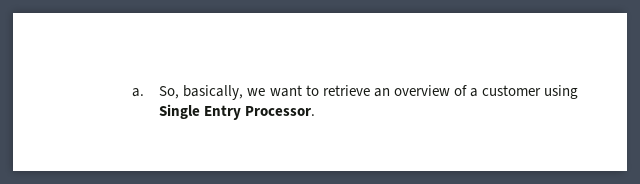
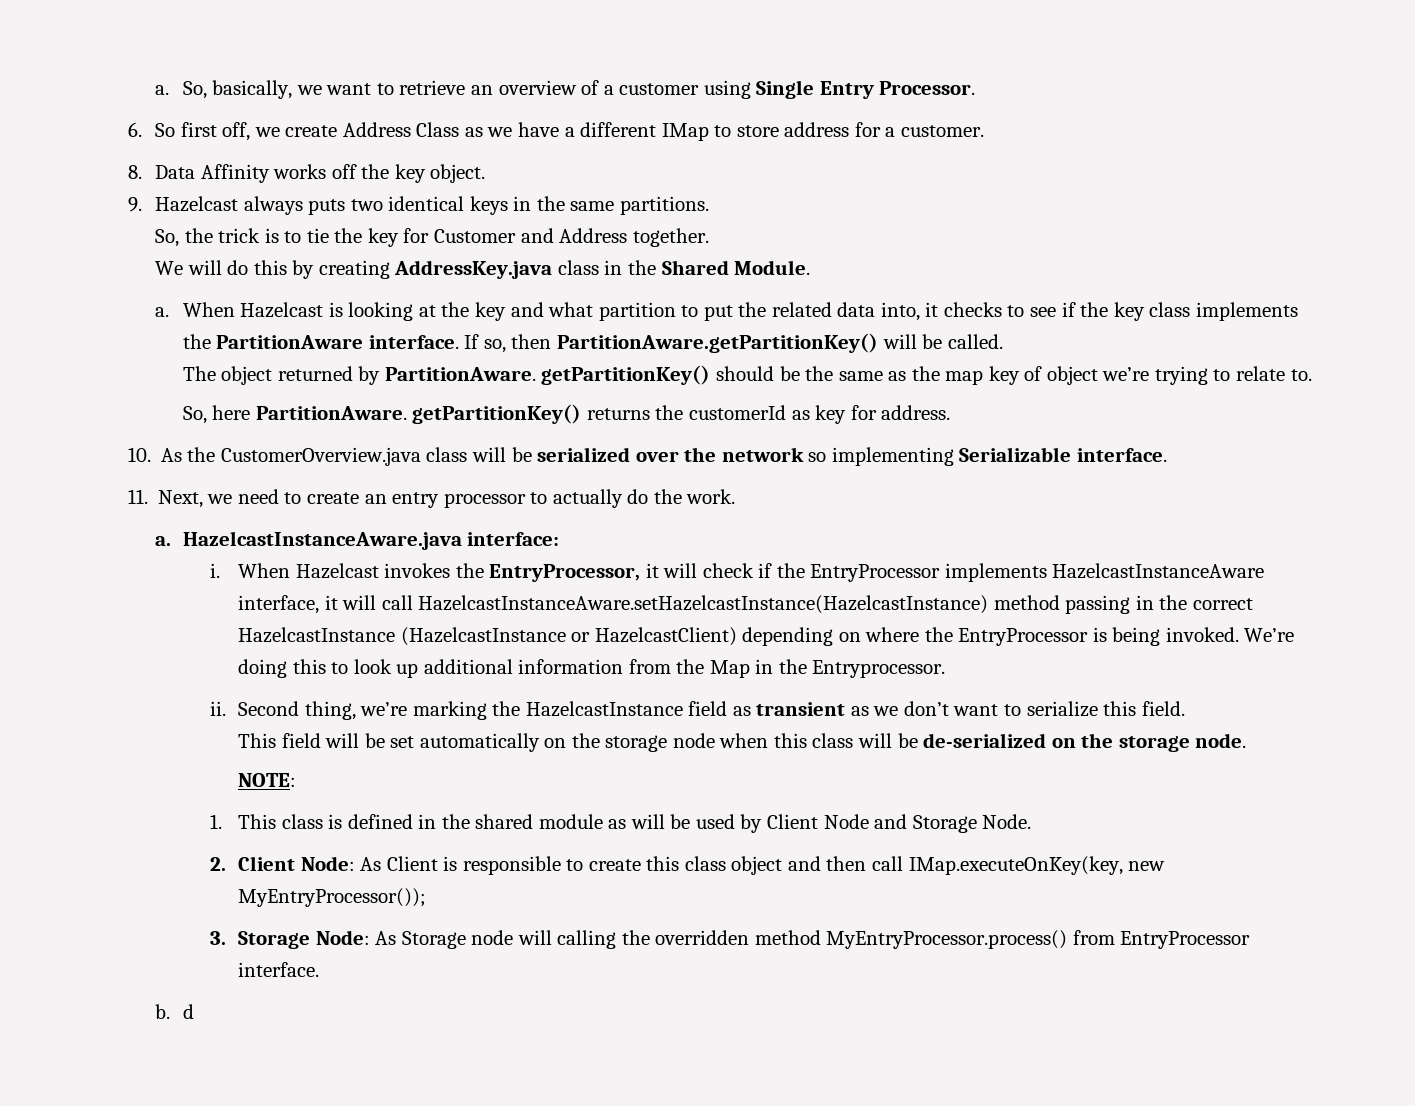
+ 6. So first off, we create Address Class as we have a different IMap to store address for a customer.
+ 8. Data Affinity works off the key object.
+ 9. Hazelcast always puts two identical keys in the same partitions.
+ So, the trick is to tie the key for Customer and Address together.
+ We will do this by creating AddressKey.java class in the Shared Module.
+ a. When Hazelcast is looking at the key and what partition to put the related data into, it checks to see if the key class implements the PartitionAware interface. If so, then PartitionAware.getPartitionKey() will be called.
+ The object returned by PartitionAware. getPartitionKey() should be the same as the map key of object we’re trying to relate to.
+ So, here PartitionAware. getPartitionKey() returns the customerId as key for address.
+ 10. As the CustomerOverview.java class will be serialized over the network so implementing Serializable interface.
+ 11. Next, we need to create an entry processor to actually do the work.
+ a. HazelcastInstanceAware.java interface:
+ i. When Hazelcast invokes the EntryProcessor, it will check if the EntryProcessor implements HazelcastInstanceAware interface, it will call HazelcastInstanceAware.setHazelcastInstance(HazelcastInstance) method passing in the correct HazelcastInstance (HazelcastInstance or HazelcastClient) depending on where the EntryProcessor is being invoked. We’re doing this to look up additional information from the Map in the Entryprocessor.
+ ii. Second thing, we’re marking the HazelcastInstance field as transient as we don’t want to serialize this field.
+ This field will be set automatically on the storage node when this class will be de-serialized on the storage node.
+ NOTE:
+ 1. This class is defined in the shared module as will be used by Client Node and Storage Node.
+ 2. Client Node: As Client is responsible to create this class object and then call IMap.executeOnKey(key, new MyEntryProcessor());
+ 3. Storage Node: As Storage node will calling the overridden method MyEntryProcessor.process() from EntryProcessor interface.
+ b. d

